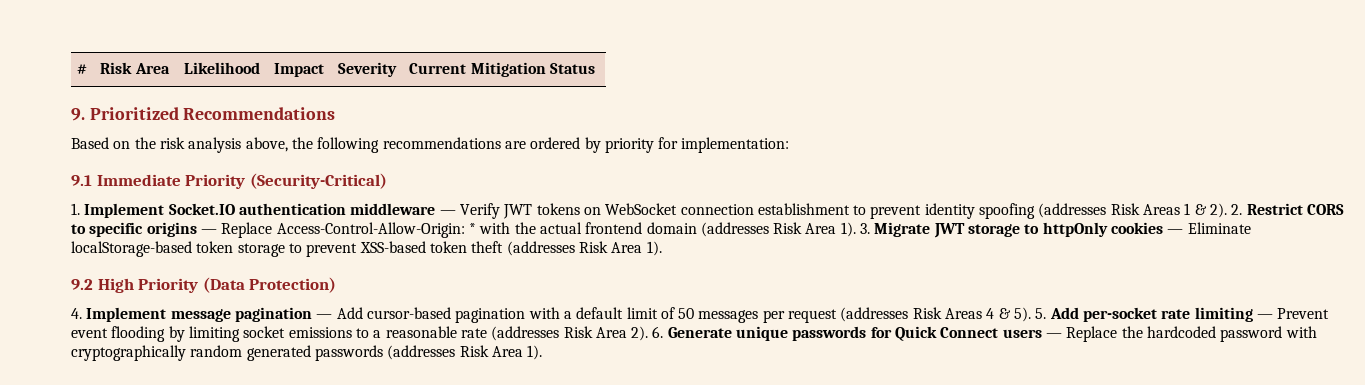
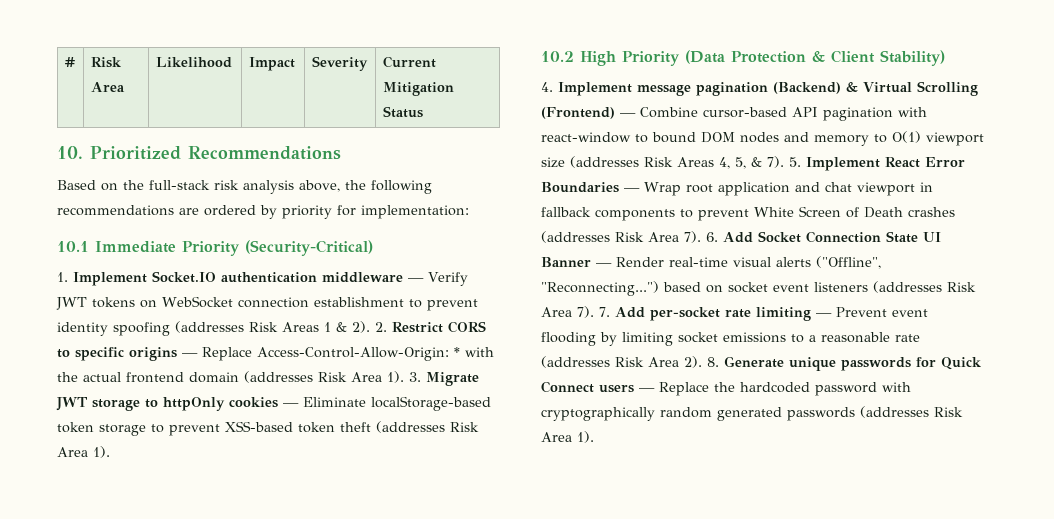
- 9. Prioritized Recommendations
+ 10. Prioritized Recommendations
- Based on the risk analysis above, the following recommendations are ordered by priority for implementation:
+ Based on the full-stack risk analysis above, the following recommendations are ordered by priority for implementation:
- 9.1 Immediate Priority (Security-Critical)
+ 10.1 Immediate Priority (Security-Critical)
- 9.2 High Priority (Data Protection)
+ 10.2 High Priority (Data Protection & Client Stability)
- 4. Implement message pagination — Add cursor-based pagination with a default limit of 50 messages per request (addresses Risk Areas 4 & 5). 5. Add per-socket rate limiting — Prevent event flooding by limiting socket emissions to a reasonable rate (addresses Risk Area 2).
+ 4. Implement message pagination (Backend) & Virtual Scrolling (Frontend) — Combine cursor-based API pagination with react-window to bound DOM nodes and memory to O(1) viewport size (addresses Risk Areas 4, 5, & 7). 5. Implement React Error Boundaries — Wrap root application and chat viewport in fallback components to prevent White Screen of Death crashes (addresses Risk Area 7). 6. Add Socket Connection State UI Banner — Render real-time visual alerts ("Offline", "Reconnecting...") based on socket event listeners (addresses Risk Area 7). 7. Add per-socket rate limiting — Prevent event flooding by limiting socket emissions to a reasonable rate (addresses Risk Area 2).
- 6. Generate unique passwords for Quick Connect users — Replace the hardcoded password with cryptographically random generated passwords (addresses Risk Area 1).
+ 8. Generate unique passwords for Quick Connect users — Replace the hardcoded password with cryptographically random generated passwords (addresses Risk Area 1).

